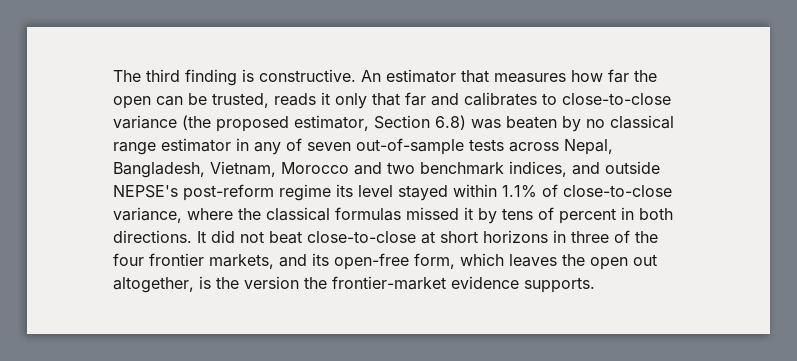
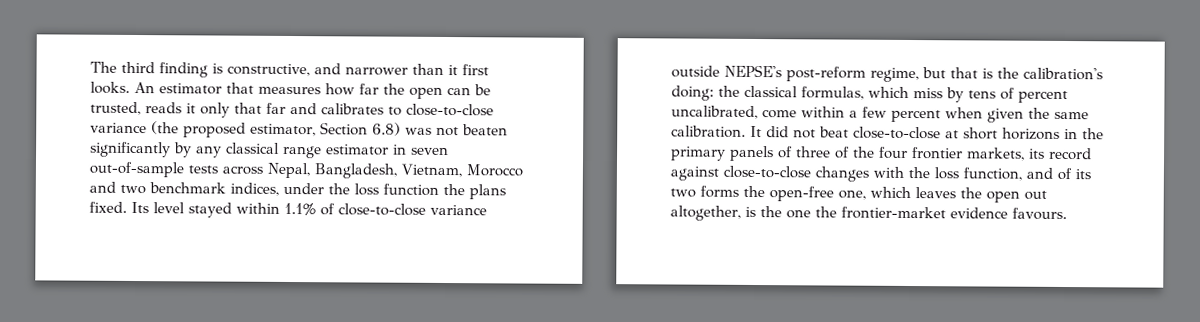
- The third finding is constructive.
+ The third finding is constructive, and narrower than it first looks.
- An estimator that measures how far the open can be trusted, reads it only that far and calibrates to close-to-close variance (the proposed estimator, Section 6.8) was beaten by no classical range estimator in any of seven out-of-sample tests across Nepal, Bangladesh, Vietnam, Morocco and two benchmark indices, and outside NEPSE's post-reform regime its level stayed within 1.1% of close-to-close variance, where the classical formulas missed it by tens of percent in both directions.
+ An estimator that measures how far the open can be trusted, reads it only that far and calibrates to close-to-close variance (the proposed estimator, Section 6.8) was not beaten significantly by any classical range estimator in seven out-of-sample tests across Nepal, Bangladesh, Vietnam, Morocco and two benchmark indices, under the loss function the plans fixed. Its level stayed within 1.1% of close-to-close variance outside NEPSE's post-reform regime, but that is the calibration's doing: the classical formulas, which miss by tens of percent uncalibrated, come within a few percent when given the same calibration.
- It did not beat close-to-close at short horizons in three of the four frontier markets, and its open-free form, which leaves the open out altogether, is the version the frontier-market evidence supports.
+ It did not beat close-to-close at short horizons in the primary panels of three of the four frontier markets, its record against close-to-close changes with the loss function, and of its two forms the open-free one, which leaves the open out altogether, is the one the frontier-market evidence favours.

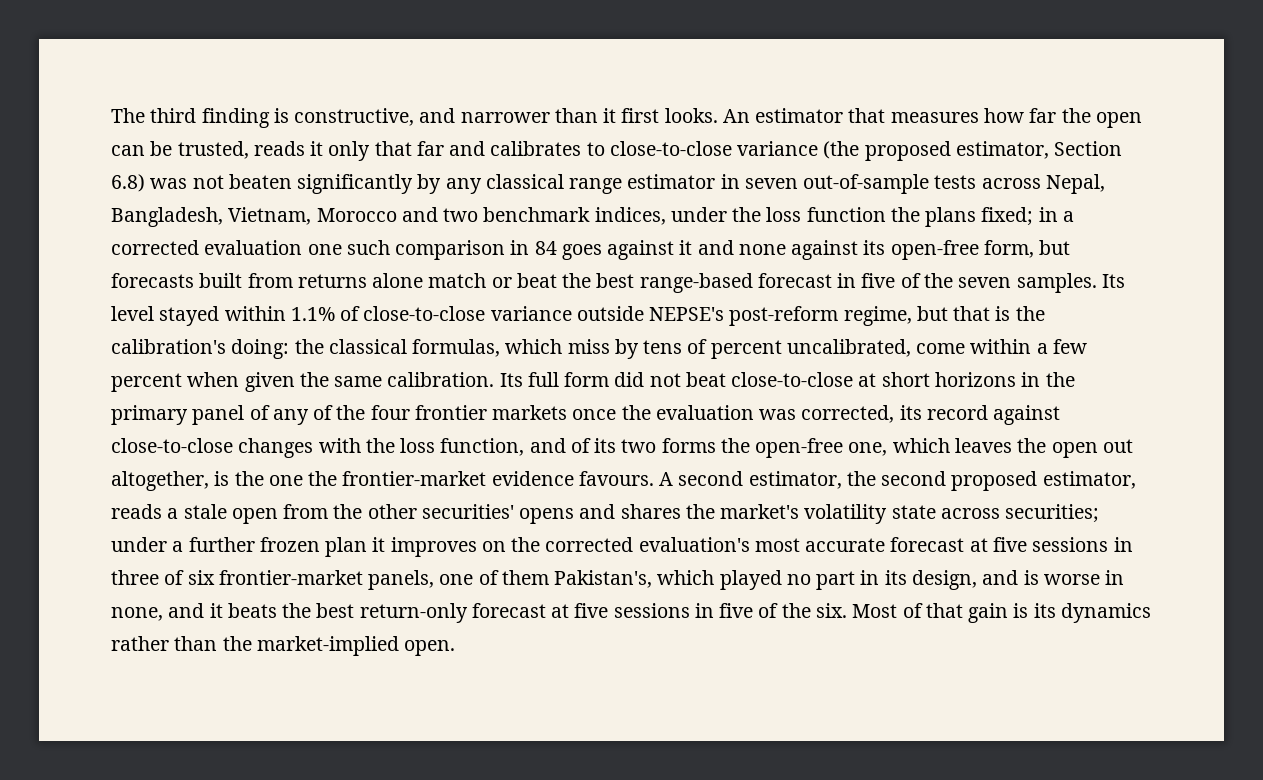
- An estimator that measures how far the open can be trusted, reads it only that far and calibrates to close-to-close variance (the proposed estimator, Section 6.8) was not beaten significantly by any classical range estimator in seven out-of-sample tests across Nepal, Bangladesh, Vietnam, Morocco and two benchmark indices, under the loss function the plans fixed.
+ An estimator that measures how far the open can be trusted, reads it only that far and calibrates to close-to-close variance (the proposed estimator, Section 6.8) was not beaten significantly by any classical range estimator in seven out-of-sample tests across Nepal, Bangladesh, Vietnam, Morocco and two benchmark indices, under the loss function the plans fixed; in a corrected evaluation one such comparison in 84 goes against it and none against its open-free form, but forecasts built from returns alone match or beat the best range-based forecast in five of the seven samples.
- It did not beat close-to-close at short horizons in the primary panels of three of the four frontier markets, its record against close-to-close changes with the loss function, and of its two forms the open-free one, which leaves the open out altogether, is the one the frontier-market evidence favours.
+ Its full form did not beat close-to-close at short horizons in the primary panel of any of the four frontier markets once the evaluation was corrected, its record against close-to-close changes with the loss function, and of its two forms the open-free one, which leaves the open out altogether, is the one the frontier-market evidence favours.
+ A second estimator, the second proposed estimator, reads a stale open from the other securities' opens and shares the market's volatility state across securities; under a further frozen plan it improves on the corrected evaluation's most accurate forecast at five sessions in three of six frontier-market panels, one of them Pakistan's, which played no part in its design, and is worse in none, and it beats the best return-only forecast at five sessions in five of the six. Most of that gain is its dynamics rather than the market-implied open.

